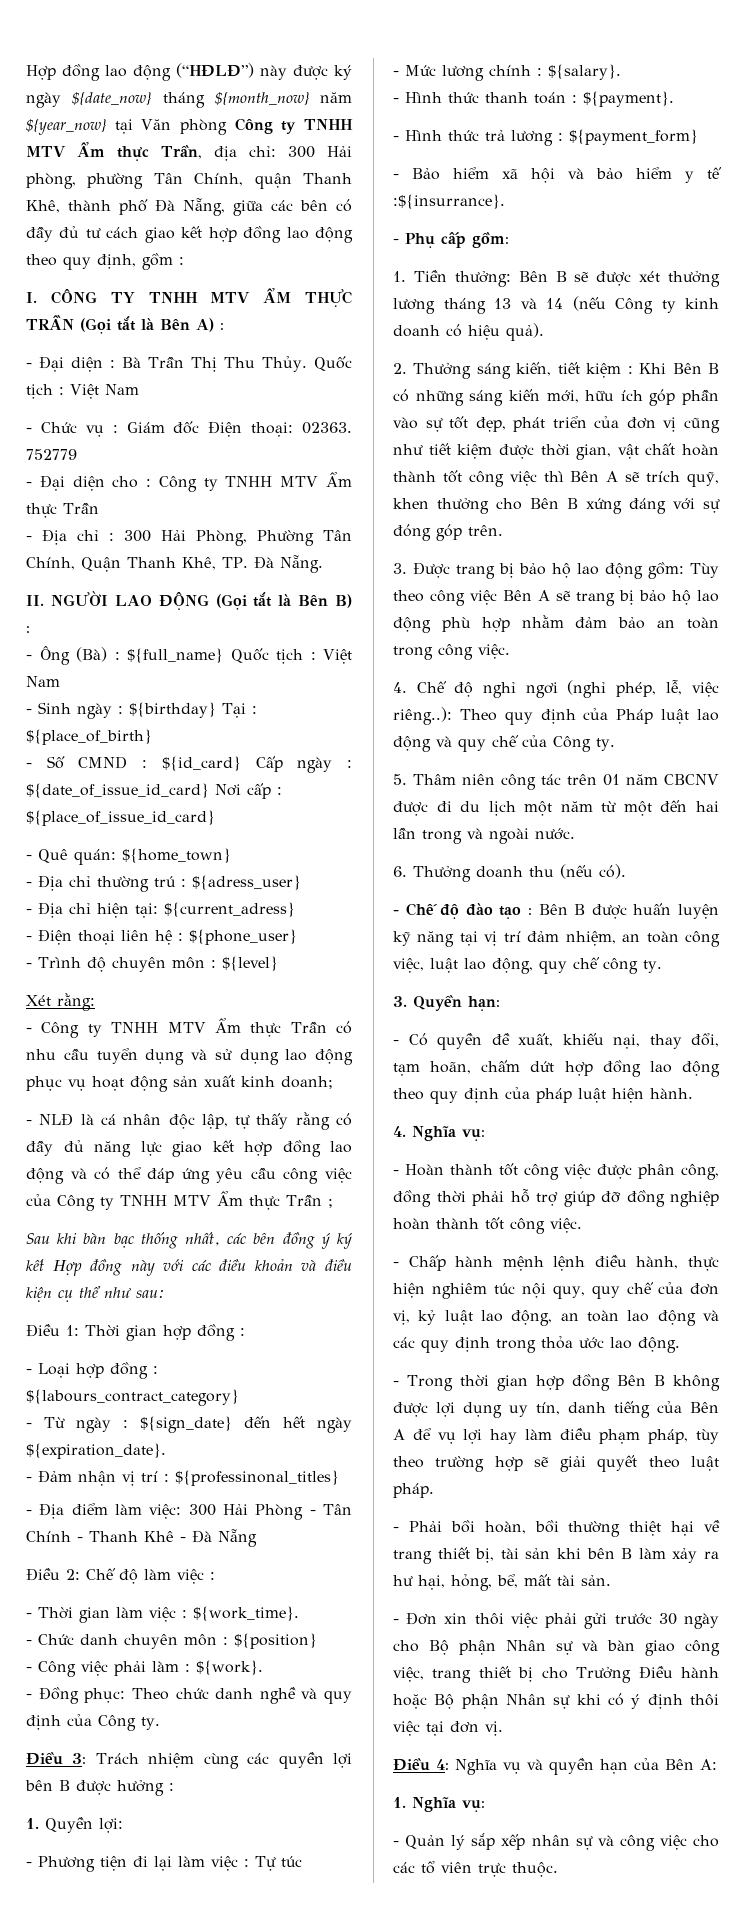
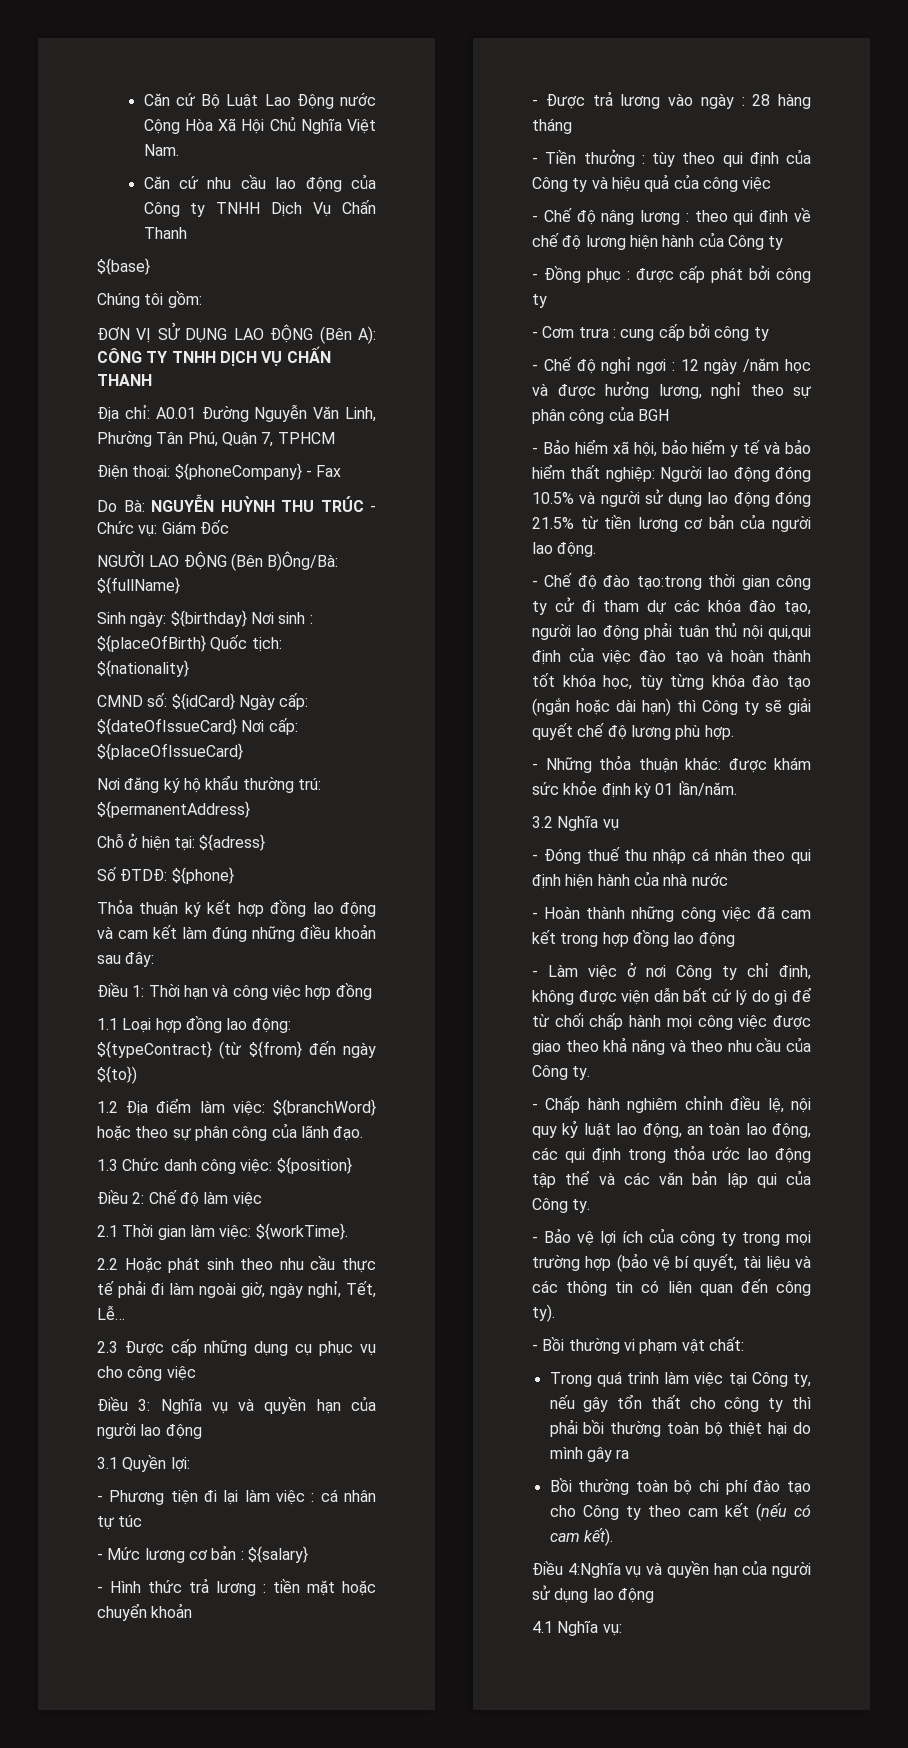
- Hợp đồng lao động (“HĐLĐ”) này được ký ngày ${date_now} tháng ${month_now} năm ${year_now} tại Văn phòng Công ty TNHH MTV Ẩm thực Trần, địa chỉ: 300 Hải phòng, phường Tân Chính, quận Thanh Khê, thành phố Đà Nẵng, giữa các bên có đầy đủ tư cách giao kết hợp đồng lao động theo quy định, gồm :
- I. CÔNG TY TNHH MTV ẨM THỰC TRẦN (Gọi tắt là Bên A) :
- - Đại diện : Bà Trần Thị Thu Thủy. Quốc tịch : Việt Nam
- - Chức vụ : Giám đốc Điện thoại: 02363. 752779
- - Đại diện cho : Công ty TNHH MTV Ẩm thực Trần
- - Địa chỉ : 300 Hải Phòng, Phường Tân Chính, Quận Thanh Khê, TP. Đà Nẵng.
- II. NGƯỜI LAO ĐỘNG (Gọi tắt là Bên B) :
- - Ông (Bà) : ${full_name} Quốc tịch : Việt Nam
- - Sinh ngày : ${birthday} Tại : ${place_of_birth}
- - Số CMND : ${id_card} Cấp ngày : ${date_of_issue_id_card} Nơi cấp : ${place_of_issue_id_card}
- - Quê quán: ${home_town}
- - Địa chỉ thường trú : ${adress_user}
- - Địa chỉ hiện tại: ${current_adress}
- - Điện thoại liên hệ : ${phone_user}
- - Trình độ chuyên môn : ${level}
- Xét rằng:
- - Công ty TNHH MTV Ẩm thực Trần có nhu cầu tuyển dụng và sử dụng lao động phục vụ hoạt động sản xuất kinh doanh;
- - NLĐ là cá nhân độc lập, tự thấy rằng có đầy đủ năng lực giao kết hợp đồng lao động và có thể đáp ứng yêu cầu công việc của Công ty TNHH MTV Ẩm thực Trần ;
- Sau khi bàn bạc thống nhất, các bên đồng ý ký kết Hợp đồng này với các điều khoản và điều kiện cụ thể như sau:
+ Căn cứ Bộ Luật Lao Động nước Cộng Hòa Xã Hội Chủ Nghĩa Việt Nam.
+ Căn cứ nhu cầu lao động của Công ty TNHH Dịch Vụ Chấn Thanh
+ ${base}
+ Chúng tôi gồm:
+ ĐƠN VỊ SỬ DỤNG LAO ĐỘNG (Bên A): CÔNG TY TNHH DỊCH VỤ CHẤN THANH
+ Địa chỉ: A0.01 Đường Nguyễn Văn Linh, Phường Tân Phú, Quận 7, TPHCM
+ Điện thoại: ${phoneCompany} - Fax
+ Do Bà: NGUYỄN HUỲNH THU TRÚC - Chức vụ: Giám Đốc
+ NGƯỜI LAO ĐỘNG (Bên B)Ông/Bà: ${fullName}
+ Sinh ngày: ${birthday} Nơi sinh : ${placeOfBirth} Quốc tịch: ${nationality}
+ CMND số: ${idCard} Ngày cấp: ${dateOfIssueCard} Nơi cấp: ${placeOfIssueCard}
+ Nơi đăng ký hộ khẩu thường trú: ${permanentAddress}
+ Chỗ ở hiện tại: ${adress}
+ Số ĐTDĐ: ${phone}
+ Thỏa thuận ký kết hợp đồng lao động và cam kết làm đúng những điều khoản sau đây:
- Điều 1: Thời gian hợp đồng :
- - Loại hợp đồng : ${labours_contract_category}
- - Từ ngày : ${sign_date} đến hết ngày ${expiration_date}.
- - Đảm nhận vị trí : ${professinonal_titles}
- - Địa điểm làm việc: 300 Hải Phòng - Tân Chính - Thanh Khê - Đà Nẵng
+ Điều 1: Thời hạn và công việc hợp đồng
+ 1.1 Loại hợp đồng lao động: ${typeContract} (từ ${from} đến ngày ${to})
+ 1.2 Địa điểm làm việc: ${branchWord} hoặc theo sự phân công của lãnh đạo.
+ 1.3 Chức danh công việc: ${position}
- Điều 2: Chế độ làm việc :
- - Thời gian làm việc : ${work_time}.
- - Chức danh chuyên môn : ${position}
- - Công việc phải làm : ${work}.
- - Đồng phục: Theo chức danh nghề và quy định của Công ty.
- Điều 3: Trách nhiệm cùng các quyền lợi bên B được hưởng :
- 1. Quyền lợi:
+ Điều 2: Chế độ làm việc
+ 2.1 Thời gian làm việc: ${workTime}.
+ 2.2 Hoặc phát sinh theo nhu cầu thực tế phải đi làm ngoài giờ, ngày nghỉ, Tết, Lễ…
+ 2.3 Được cấp những dụng cụ phục vụ cho công việc
+ Điều 3: Nghĩa vụ và quyền hạn của người lao động
+ 3.1 Quyền lợi:
- - Phương tiện đi lại làm việc : Tự túc
+ - Phương tiện đi lại làm việc : cá nhân tự túc
- - Mức lương chính : ${salary}.
- - Hình thức thanh toán : ${payment}.
+ - Mức lương cơ bản : ${salary}
- - Hình thức trả lương : ${payment_form}
+ - Hình thức trả lương : tiền mặt hoặc chuyển khoản
+ - Được trả lương vào ngày : 28 hàng tháng
+ - Tiền thưởng : tùy theo qui định của Công ty và hiệu quả của công việc
+ - Chế độ nâng lương : theo qui định về chế độ lương hiện hành của Công ty
+ - Đồng phục : được cấp phát bởi công ty
+ - Cơm trưa : cung cấp bởi công ty
+ - Chế độ nghỉ ngơi : 12 ngày /năm học và được hưởng lương, nghỉ theo sự phân công của BGH
- - Bảo hiểm xã hội và bảo hiểm y tế :${insurrance}.
- - Phụ cấp gồm:
- 1. Tiền thưởng: Bên B sẽ được xét thưởng lương tháng 13 và 14 (nếu Công ty kinh doanh có hiệu quả).
- 2. Thưởng sáng kiến, tiết kiệm : Khi Bên B có những sáng kiến mới, hữu ích góp phần vào sự tốt đẹp, phát triển của đơn vị cũng như tiết kiệm được thời gian, vật chất hoàn thành tốt công việc thì Bên A sẽ trích quỹ, khen thưởng cho Bên B xứng đáng với sự đóng góp trên.
- 3. Được trang bị bảo hộ lao động gồm: Tùy theo công việc Bên A sẽ trang bị bảo hộ lao động phù hợp nhằm đảm bảo an toàn trong công việc.
- 4. Chế độ nghỉ ngơi (nghỉ phép, lễ, việc riêng..): Theo quy định của Pháp luật lao động và quy chế của Công ty.
- 5. Thâm niên công tác trên 01 năm CBCNV được đi du lịch một năm từ một đến hai lần trong và ngoài nước.
- 6. Thưởng doanh thu (nếu có).
- - Chế độ đào tạo : Bên B được huấn luyện kỹ năng tại vị trí đảm nhiệm, an toàn công việc, luật lao động, quy chế công ty.
- 3. Quyền hạn:
- - Có quyền đề xuất, khiếu nại, thay đổi, tạm hoãn, chấm dứt hợp đồng lao động theo quy định của pháp luật hiện hành.
- 4. Nghĩa vụ:
- - Hoàn thành tốt công việc được phân công, đồng thời phải hỗ trợ giúp đỡ đồng nghiệp hoàn thành tốt công việc.
- - Chấp hành mệnh lệnh điều hành, thực hiện nghiêm túc nội quy, quy chế của đơn vị, kỷ luật lao động, an toàn lao động và các quy định trong thỏa ước lao động.
- - Trong thời gian hợp đồng Bên B không được lợi dụng uy tín, danh tiếng của Bên A để vụ lợi hay làm điều phạm pháp, tùy theo trường hợp sẽ giải quyết theo luật pháp.
- - Phải bồi hoàn, bồi thường thiệt hại về trang thiết bị, tài sản khi bên B làm xảy ra hư hại, hỏng, bể, mất tài sản.
- - Đơn xin thôi việc phải gửi trước 30 ngày cho Bộ phận Nhân sự và bàn giao công việc, trang thiết bị cho Trưởng Điều hành hoặc Bộ phận Nhân sự khi có ý định thôi việc tại đơn vị.
- Điều 4: Nghĩa vụ và quyền hạn của Bên A:
- 1. Nghĩa vụ:
- - Quản lý sắp xếp nhân sự và công việc cho các tổ viên trực thuộc.
+ - Bảo hiểm xã hội, bảo hiểm y tế và bảo hiểm thất nghiệp: Người lao động đóng 10.5% và người sử dụng lao động đóng 21.5% từ tiền lương cơ bản của người lao động.
+ - Chế độ đào tạo:trong thời gian công ty cử đi tham dự các khóa đào tạo, người lao động phải tuân thủ nội qui,qui định của việc đào tạo và hoàn thành tốt khóa học, tùy từng khóa đào tạo (ngắn hoặc dài hạn) thì Công ty sẽ giải quyết chế độ lương phù hợp.
+ - Những thỏa thuận khác: được khám sức khỏe định kỳ 01 lần/năm.
+ 3.2 Nghĩa vụ
+ - Đóng thuế thu nhập cá nhân theo qui định hiện hành của nhà nước
+ - Hoàn thành những công việc đã cam kết trong hợp đồng lao động
+ - Làm việc ở nơi Công ty chỉ định, không được viện dẫn bất cứ lý do gì để từ chối chấp hành mọi công việc được giao theo khả năng và theo nhu cầu của Công ty.
+ - Chấp hành nghiêm chỉnh điều lệ, nội quy kỷ luật lao động, an toàn lao động, các qui định trong thỏa ước lao động tập thể và các văn bản lập qui của Công ty.
+ - Bảo vệ lợi ích của công ty trong mọi trường hợp (bảo vệ bí quyết, tài liệu và các thông tin có liên quan đến công ty).
+ - Bồi thường vi phạm vật chất:
+ Trong quá trình làm việc tại Công ty, nếu gây tổn thất cho công ty thì phải bồi thường toàn bộ thiệt hại do mình gây ra
+ Bồi thường toàn bộ chi phí đào tạo cho Công ty theo cam kết (nếu có cam kết).
+ Điều 4:Nghĩa vụ và quyền hạn của người sử dụng lao động
+ 4.1 Nghĩa vụ:

